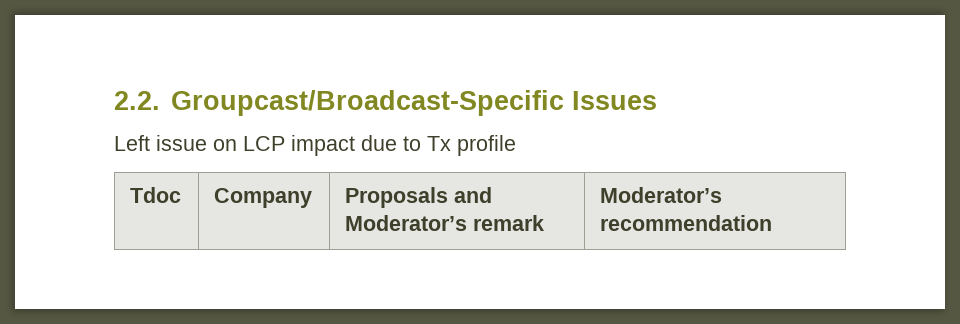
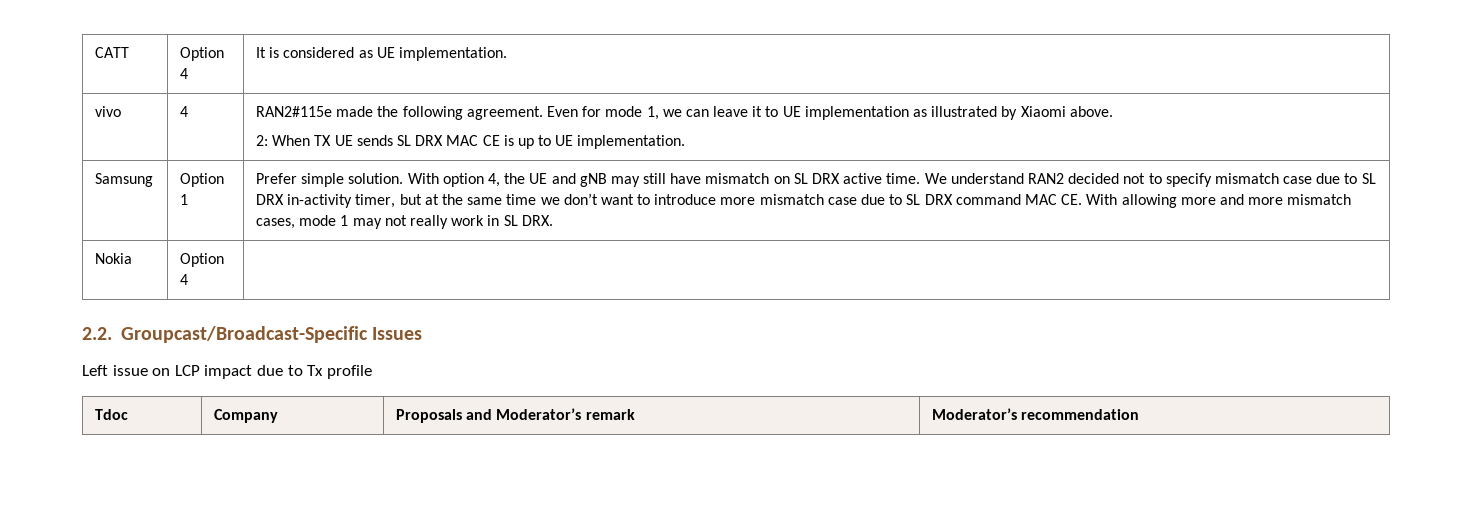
+ CATT | Option 4 | It is considered as UE implementation.
+ vivo | 4 | RAN2#115e made the following agreement. Even for mode 1, we can leave it to UE implementation as illustrated by Xiaomi above.
+ 2: When TX UE sends SL DRX MAC CE is up to UE implementation.
+ Samsung | Option 1 | Prefer simple solution. With option 4, the UE and gNB may still have mismatch on SL DRX active time. We understand RAN2 decided not to specify mismatch case due to SL DRX in-activity timer, but at the same time we don’t want to introduce more mismatch case due to SL DRX command MAC CE. With allowing more and more mismatch cases, mode 1 may not really work in SL DRX.
+ Nokia | Option 4 |

